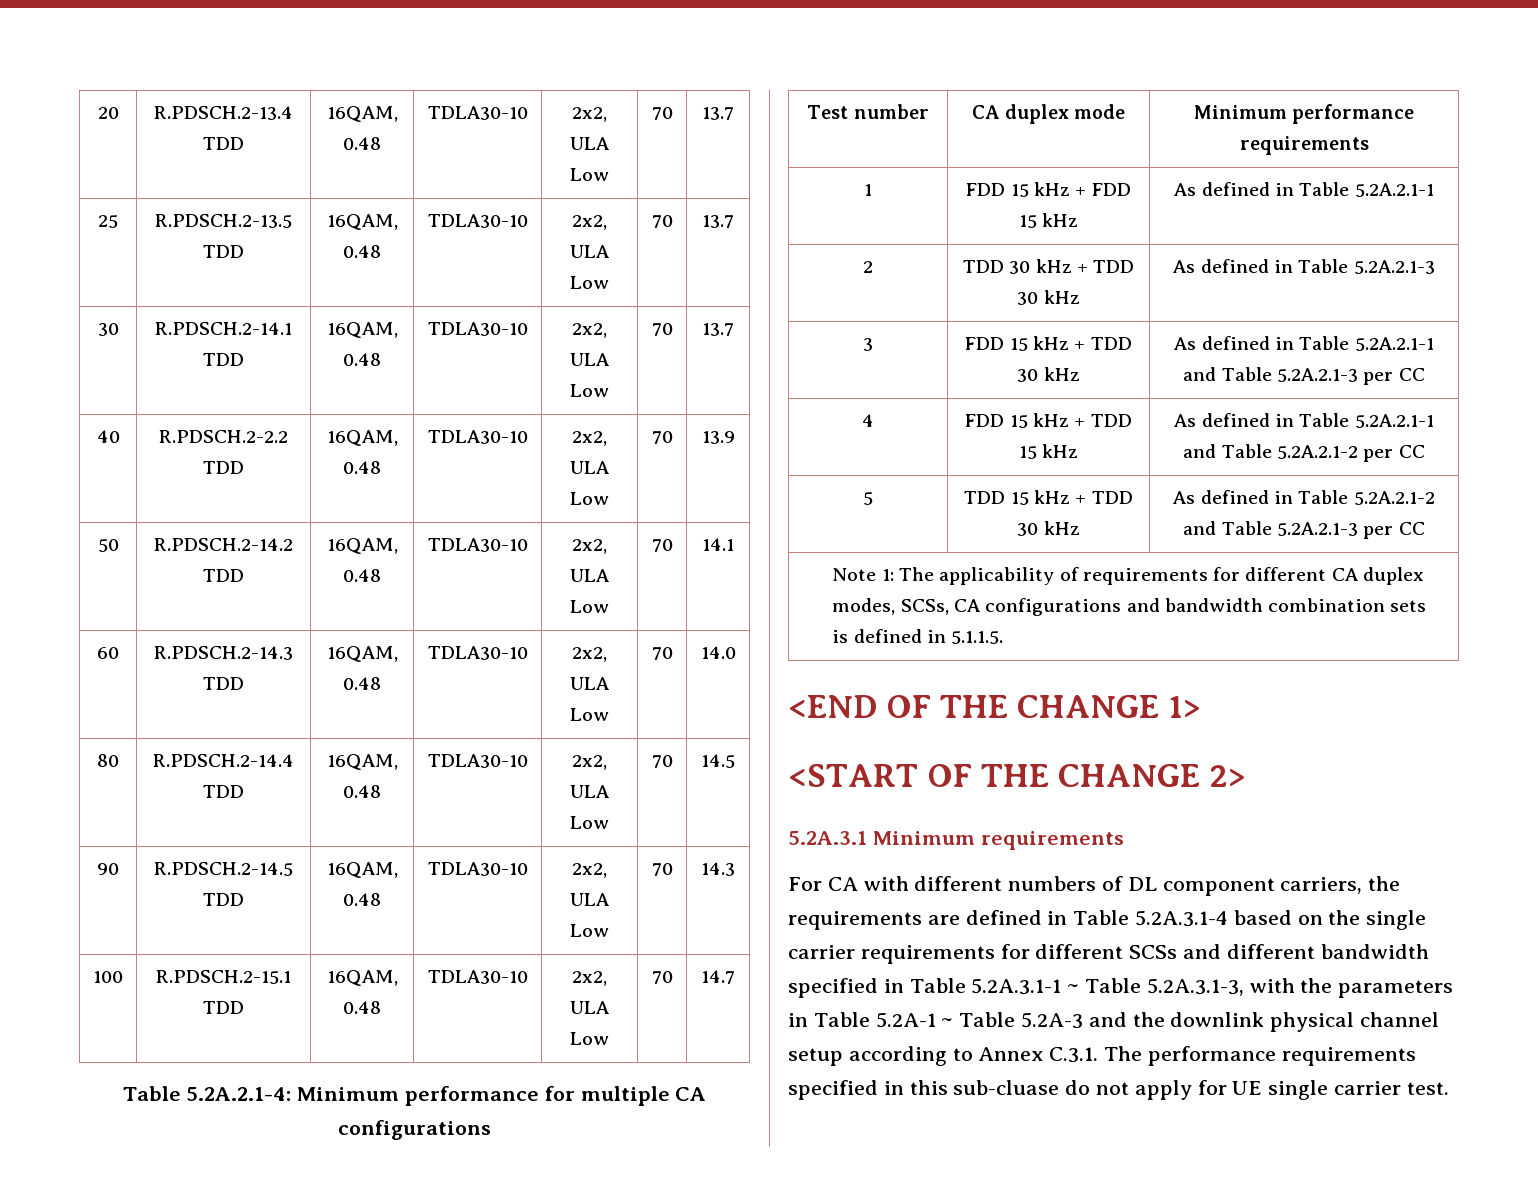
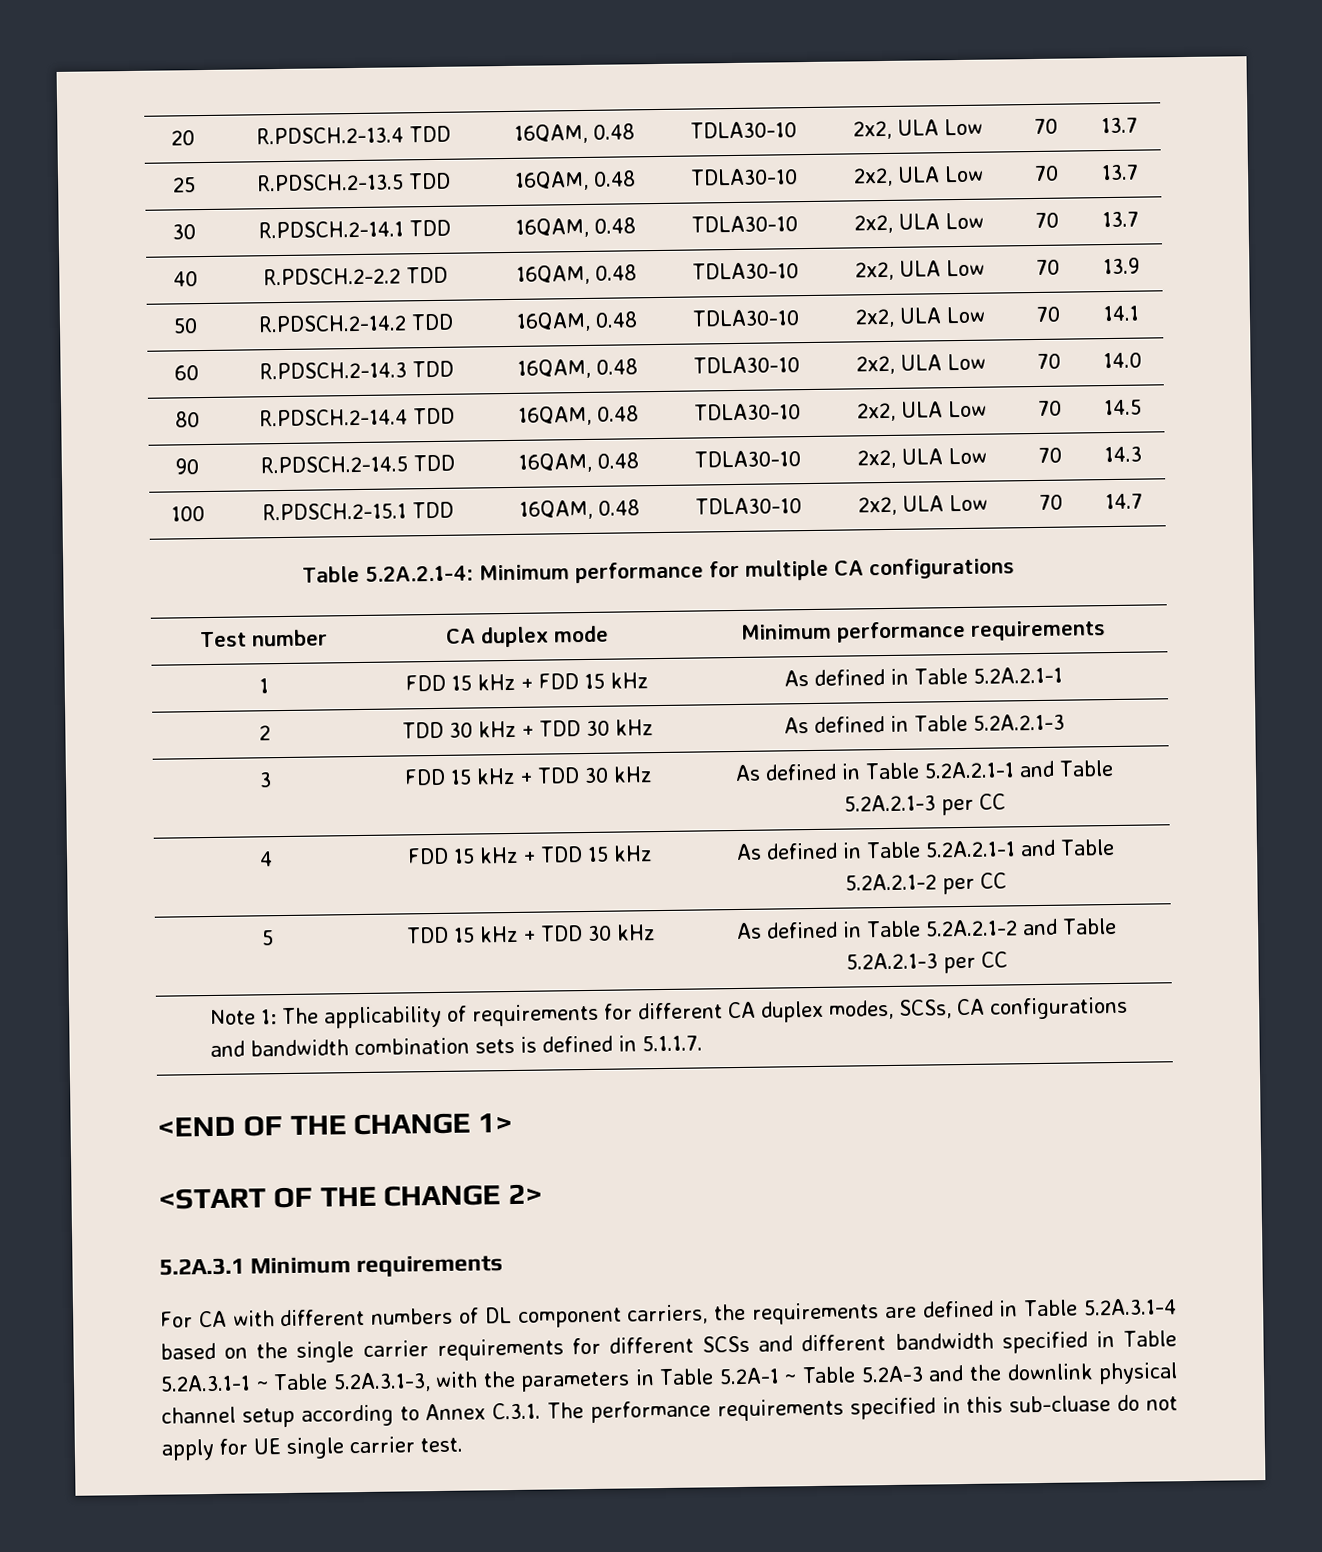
- Note 1: The applicability of requirements for different CA duplex modes, SCSs, CA configurations and bandwidth combination sets is defined in 5.1.1.5.
+ Note 1: The applicability of requirements for different CA duplex modes, SCSs, CA configurations and bandwidth combination sets is defined in 5.1.1.7.

